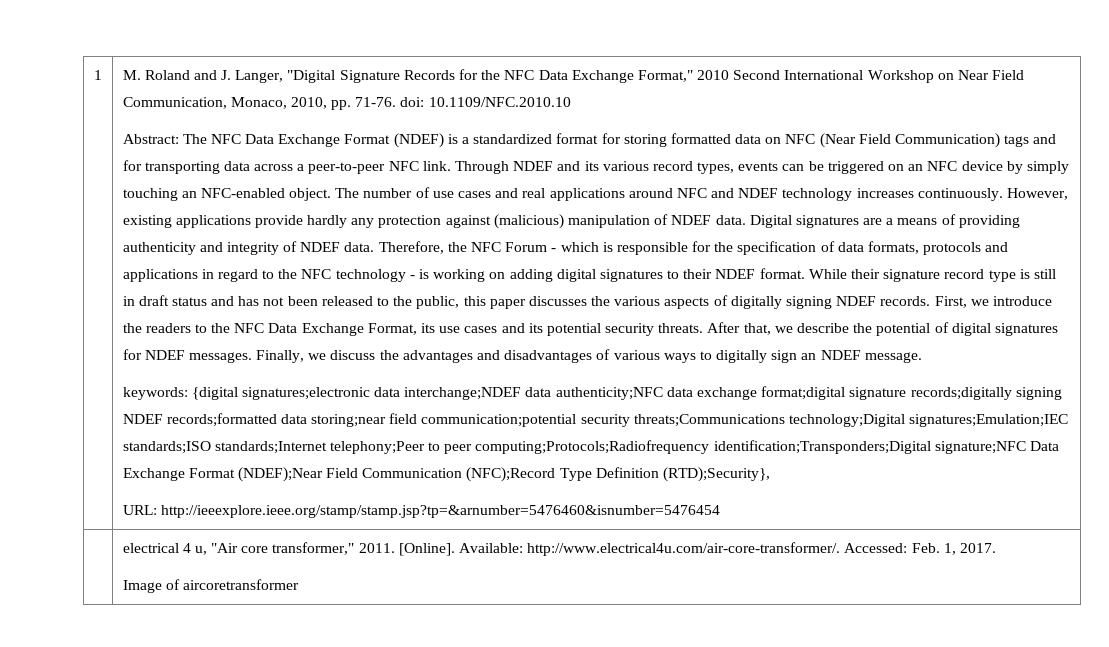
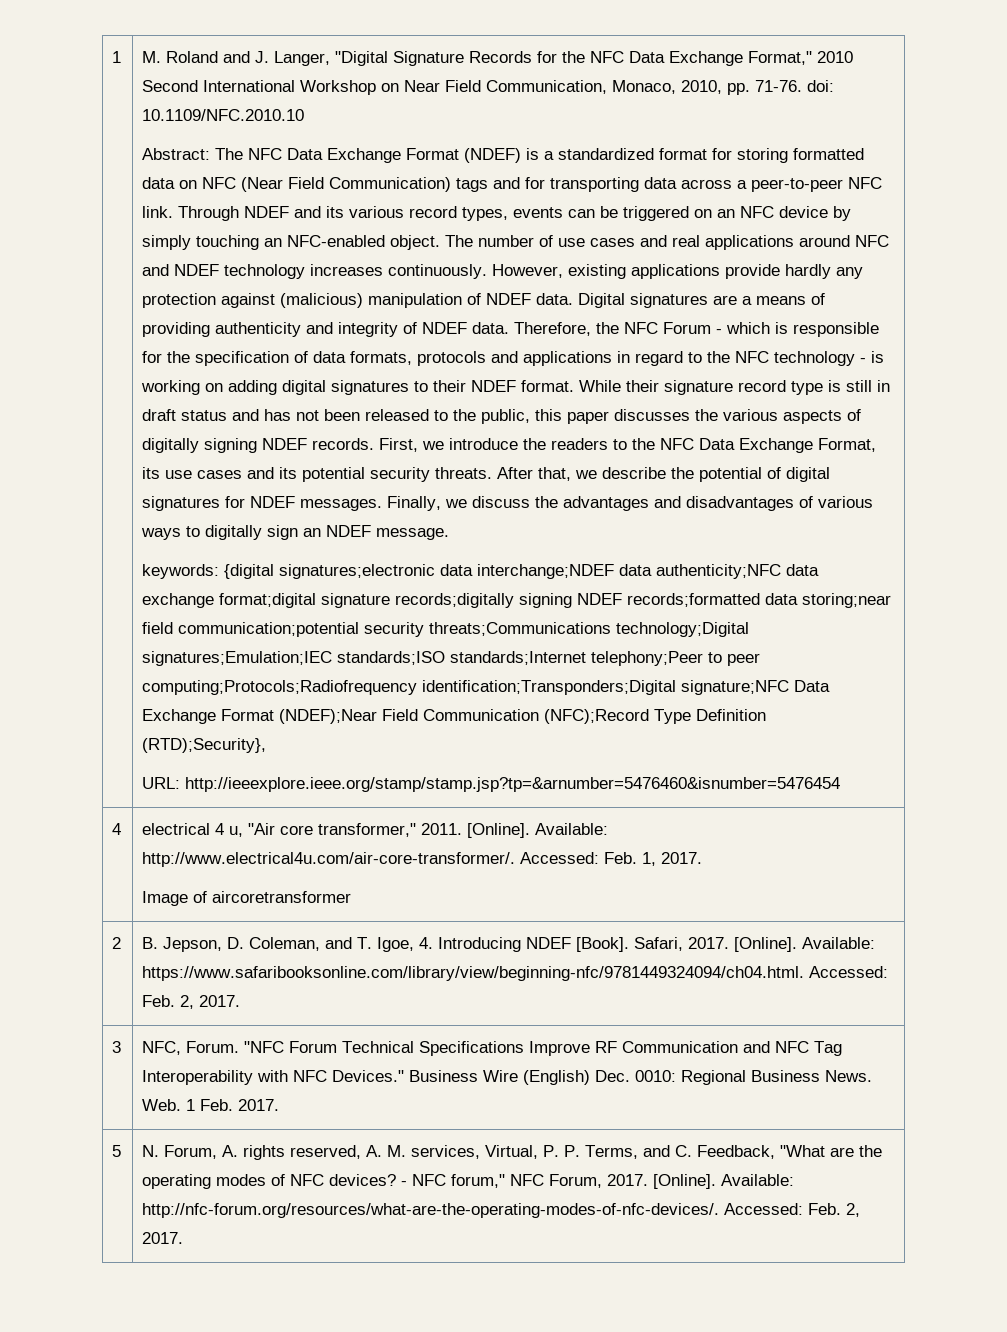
- | electrical 4 u, "Air core transformer," 2011. [Online]. Available: http://www.electrical4u.com/air-core-transformer/. Accessed: Feb. 1, 2017.
+ 4 | electrical 4 u, "Air core transformer," 2011. [Online]. Available: http://www.electrical4u.com/air-core-transformer/. Accessed: Feb. 1, 2017.
+ 2 | B. Jepson, D. Coleman, and T. Igoe, 4. Introducing NDEF [Book]. Safari, 2017. [Online]. Available: https://www.safaribooksonline.com/library/view/beginning-nfc/9781449324094/ch04.html. Accessed: Feb. 2, 2017.
+ 3 | NFC, Forum. "NFC Forum Technical Specifications Improve RF Communication and NFC Tag Interoperability with NFC Devices." Business Wire (English) Dec. 0010: Regional Business News. Web. 1 Feb. 2017.
+ 5 | N. Forum, A. rights reserved, A. M. services, Virtual, P. P. Terms, and C. Feedback, "What are the operating modes of NFC devices? - NFC forum," NFC Forum, 2017. [Online]. Available: http://nfc-forum.org/resources/what-are-the-operating-modes-of-nfc-devices/. Accessed: Feb. 2, 2017.

